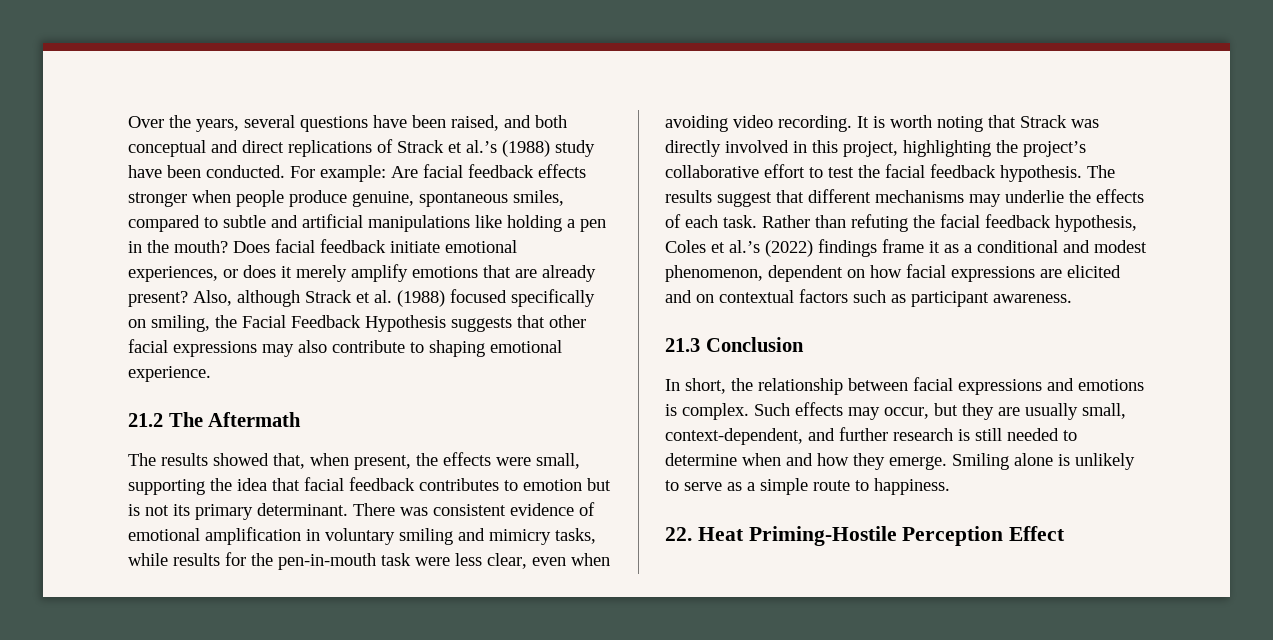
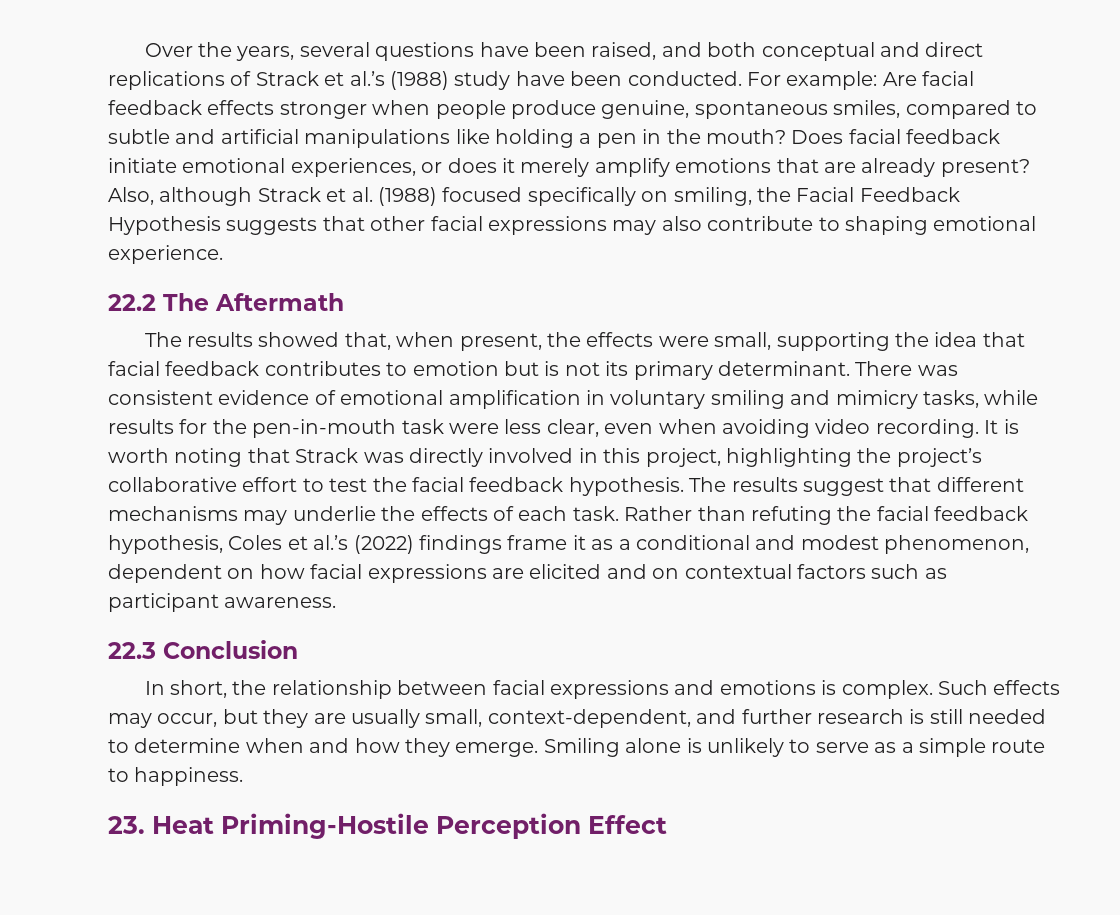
- 21.2 The Aftermath
+ 22.2 The Aftermath
- 21.3 Conclusion
+ 22.3 Conclusion
- 22. Heat Priming-Hostile Perception Effect
+ 23. Heat Priming-Hostile Perception Effect

